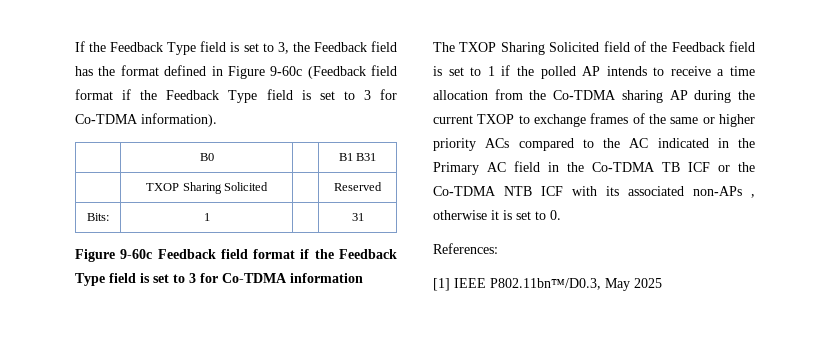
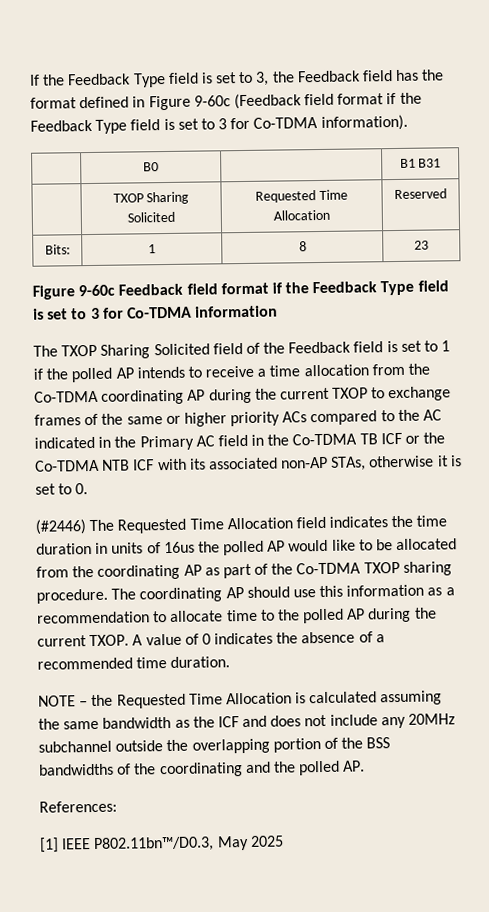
- | TXOP Sharing Solicited | | Reserved
+ | TXOP Sharing Solicited | Requested Time Allocation | Reserved
- Bits: | 1 | | 31
+ Bits: | 1 | 8 | 23
- The TXOP Sharing Solicited field of the Feedback field is set to 1 if the polled AP intends to receive a time allocation from the Co-TDMA sharing AP during the current TXOP to exchange frames of the same or higher priority ACs compared to the AC indicated in the Primary AC field in the Co-TDMA TB ICF or the Co-TDMA NTB ICF with its associated non-APs , otherwise it is set to 0.
+ The TXOP Sharing Solicited field of the Feedback field is set to 1 if the polled AP intends to receive a time allocation from the Co-TDMA coordinating AP during the current TXOP to exchange frames of the same or higher priority ACs compared to the AC indicated in the Primary AC field in the Co-TDMA TB ICF or the Co-TDMA NTB ICF with its associated non-AP STAs, otherwise it is set to 0.
+ (#2446) The Requested Time Allocation field indicates the time duration in units of 16us the polled AP would like to be allocated from the coordinating AP as part of the Co-TDMA TXOP sharing procedure. The coordinating AP should use this information as a recommendation to allocate time to the polled AP during the current TXOP. A value of 0 indicates the absence of a recommended time duration.
+ NOTE – the Requested Time Allocation is calculated assuming the same bandwidth as the ICF and does not include any 20MHz subchannel outside the overlapping portion of the BSS bandwidths of the coordinating and the polled AP.

